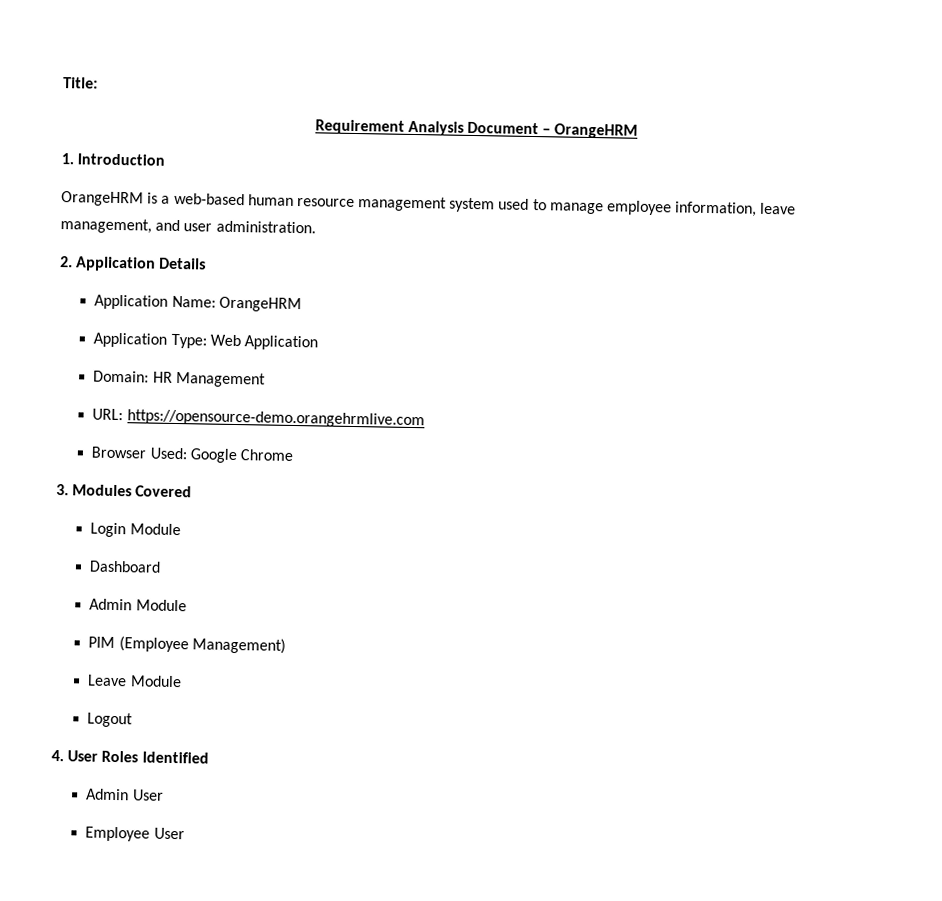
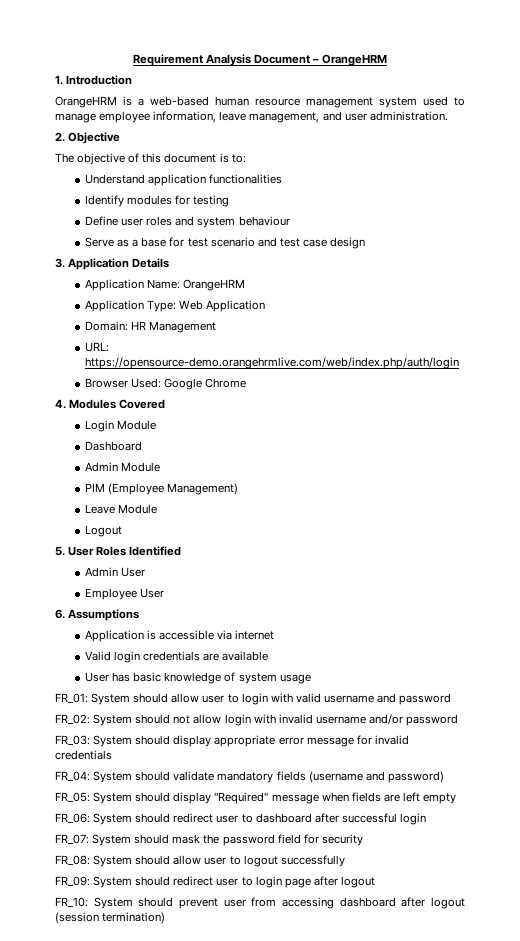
- Title:
- 2. Application Details
+ 2. Objective
+ The objective of this document is to:
+ Understand application functionalities
+ Identify modules for testing
+ Define user roles and system behaviour
+ Serve as a base for test scenario and test case design
+ 3. Application Details
- URL: https://opensource-demo.orangehrmlive.com
+ URL: https://opensource-demo.orangehrmlive.com/web/index.php/auth/login
- 3. Modules Covered
+ 4. Modules Covered
- 4. User Roles Identified
+ 5. User Roles Identified
+ 6. Assumptions
+ Application is accessible via internet
+ Valid login credentials are available
+ User has basic knowledge of system usage
+ FR_01: System should allow user to login with valid username and password
+ FR_02: System should not allow login with invalid username and/or password
+ FR_03: System should display appropriate error message for invalid credentials
+ FR_04: System should validate mandatory fields (username and password)
+ FR_05: System should display "Required" message when fields are left empty
+ FR_06: System should redirect user to dashboard after successful login
+ FR_07: System should mask the password field for security
+ FR_08: System should allow user to logout successfully
+ FR_09: System should redirect user to login page after logout
+ FR_10: System should prevent user from accessing dashboard after logout (session termination)

